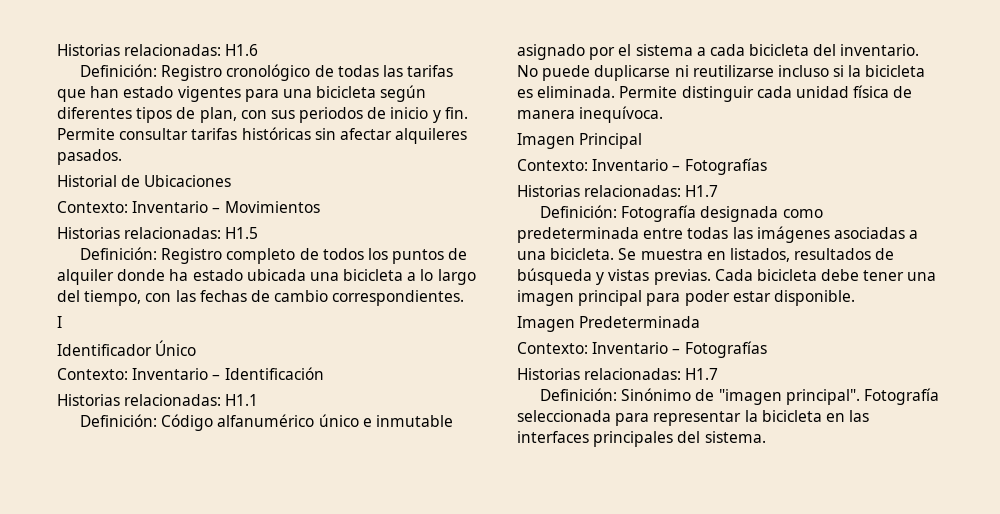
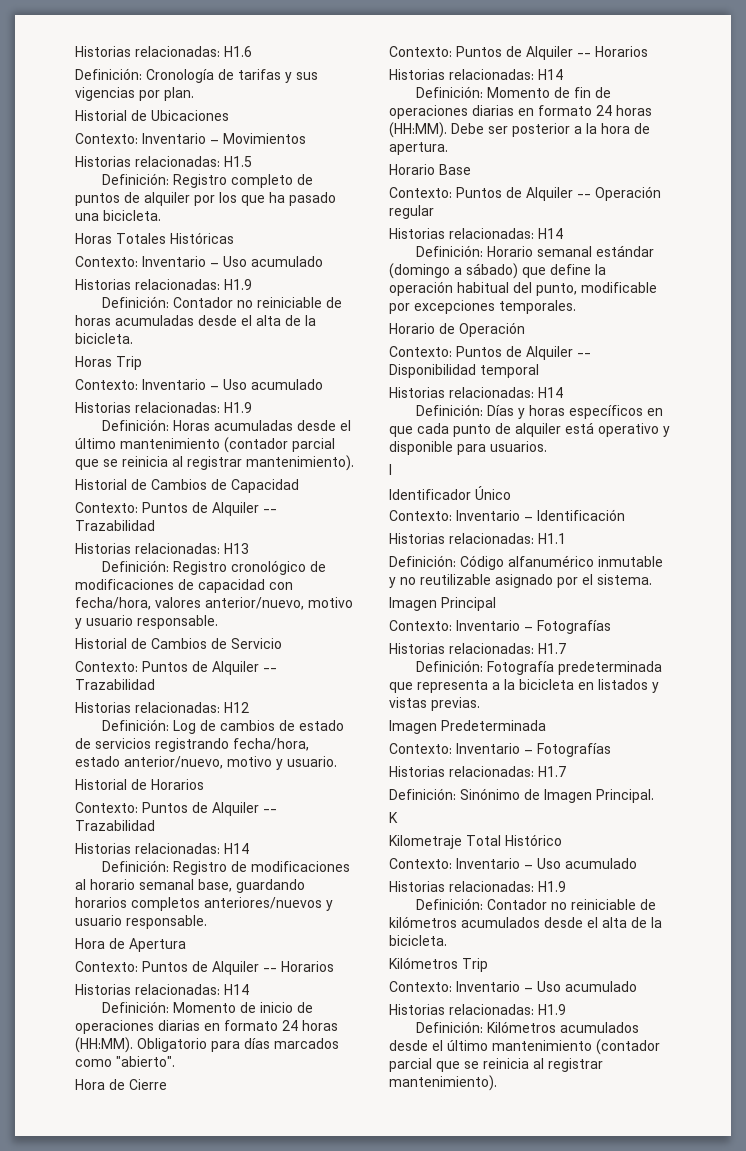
- Definición: Registro cronológico de todas las tarifas que han estado vigentes para una bicicleta según diferentes tipos de plan, con sus periodos de inicio y fin. Permite consultar tarifas históricas sin afectar alquileres pasados.
+ Definición: Cronología de tarifas y sus vigencias por plan.
- Definición: Registro completo de todos los puntos de alquiler donde ha estado ubicada una bicicleta a lo largo del tiempo, con las fechas de cambio correspondientes.
+ Definición: Registro completo de puntos de alquiler por los que ha pasado una bicicleta.
+ Horas Totales Históricas
+ Contexto: Inventario – Uso acumulado
+ Historias relacionadas: H1.9
+ Definición: Contador no reiniciable de horas acumuladas desde el alta de la bicicleta.
+ Horas Trip
+ Contexto: Inventario – Uso acumulado
+ Historias relacionadas: H1.9
+ Definición: Horas acumuladas desde el último mantenimiento (contador parcial que se reinicia al registrar mantenimiento).
+ Historial de Cambios de Capacidad
+ Contexto: Puntos de Alquiler -- Trazabilidad
+ Historias relacionadas: H13
+ Definición: Registro cronológico de modificaciones de capacidad con fecha/hora, valores anterior/nuevo, motivo y usuario responsable.
+ Historial de Cambios de Servicio
+ Contexto: Puntos de Alquiler -- Trazabilidad
+ Historias relacionadas: H12
+ Definición: Log de cambios de estado de servicios registrando fecha/hora, estado anterior/nuevo, motivo y usuario.
+ Historial de Horarios
+ Contexto: Puntos de Alquiler -- Trazabilidad
+ Historias relacionadas: H14
+ Definición: Registro de modificaciones al horario semanal base, guardando horarios completos anteriores/nuevos y usuario responsable.
+ Hora de Apertura
+ Contexto: Puntos de Alquiler -- Horarios
+ Historias relacionadas: H14
+ Definición: Momento de inicio de operaciones diarias en formato 24 horas (HH:MM). Obligatorio para días marcados como "abierto".
+ Hora de Cierre
+ Contexto: Puntos de Alquiler -- Horarios
+ Historias relacionadas: H14
+ Definición: Momento de fin de operaciones diarias en formato 24 horas (HH:MM). Debe ser posterior a la hora de apertura.
+ Horario Base
+ Contexto: Puntos de Alquiler -- Operación regular
+ Historias relacionadas: H14
+ Definición: Horario semanal estándar (domingo a sábado) que define la operación habitual del punto, modificable por excepciones temporales.
+ Horario de Operación
+ Contexto: Puntos de Alquiler -- Disponibilidad temporal
+ Historias relacionadas: H14
+ Definición: Días y horas específicos en que cada punto de alquiler está operativo y disponible para usuarios.
- Definición: Código alfanumérico único e inmutable asignado por el sistema a cada bicicleta del inventario. No puede duplicarse ni reutilizarse incluso si la bicicleta es eliminada. Permite distinguir cada unidad física de manera inequívoca.
+ Definición: Código alfanumérico inmutable y no reutilizable asignado por el sistema.
- Definición: Fotografía designada como predeterminada entre todas las imágenes asociadas a una bicicleta. Se muestra en listados, resultados de búsqueda y vistas previas. Cada bicicleta debe tener una imagen principal para poder estar disponible.
+ Definición: Fotografía predeterminada que representa a la bicicleta en listados y vistas previas.
- Definición: Sinónimo de "imagen principal". Fotografía seleccionada para representar la bicicleta en las interfaces principales del sistema.
+ Definición: Sinónimo de Imagen Principal.
+ K
+ Kilometraje Total Histórico
+ Contexto: Inventario – Uso acumulado
+ Historias relacionadas: H1.9
+ Definición: Contador no reiniciable de kilómetros acumulados desde el alta de la bicicleta.
+ Kilómetros Trip
+ Contexto: Inventario – Uso acumulado
+ Historias relacionadas: H1.9
+ Definición: Kilómetros acumulados desde el último mantenimiento (contador parcial que se reinicia al registrar mantenimiento).

